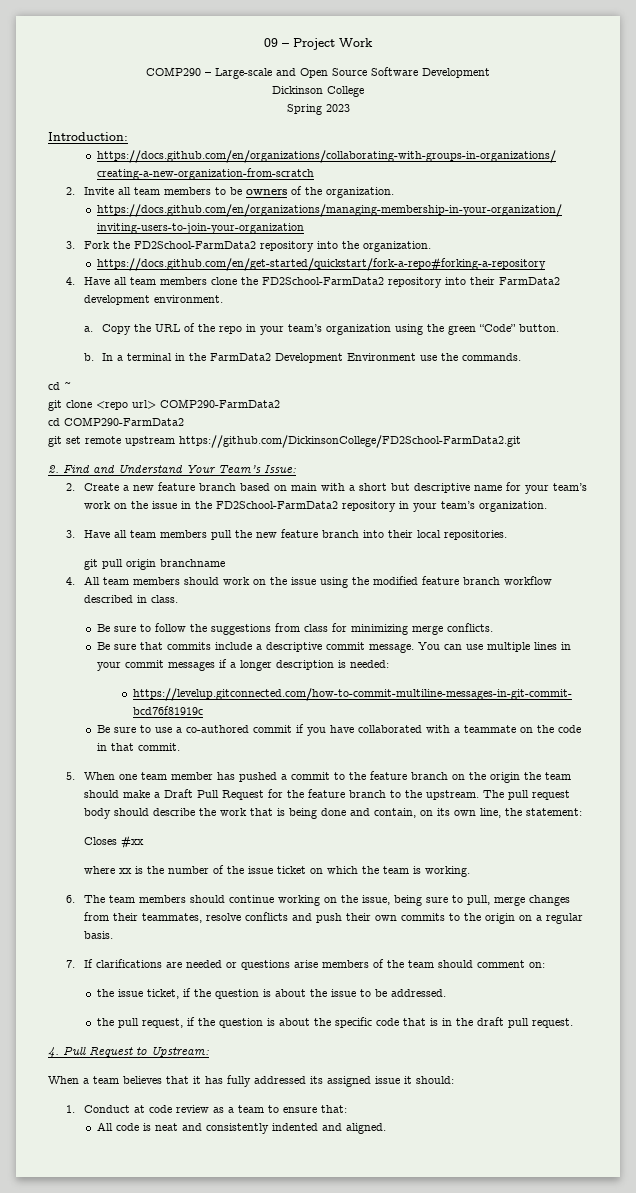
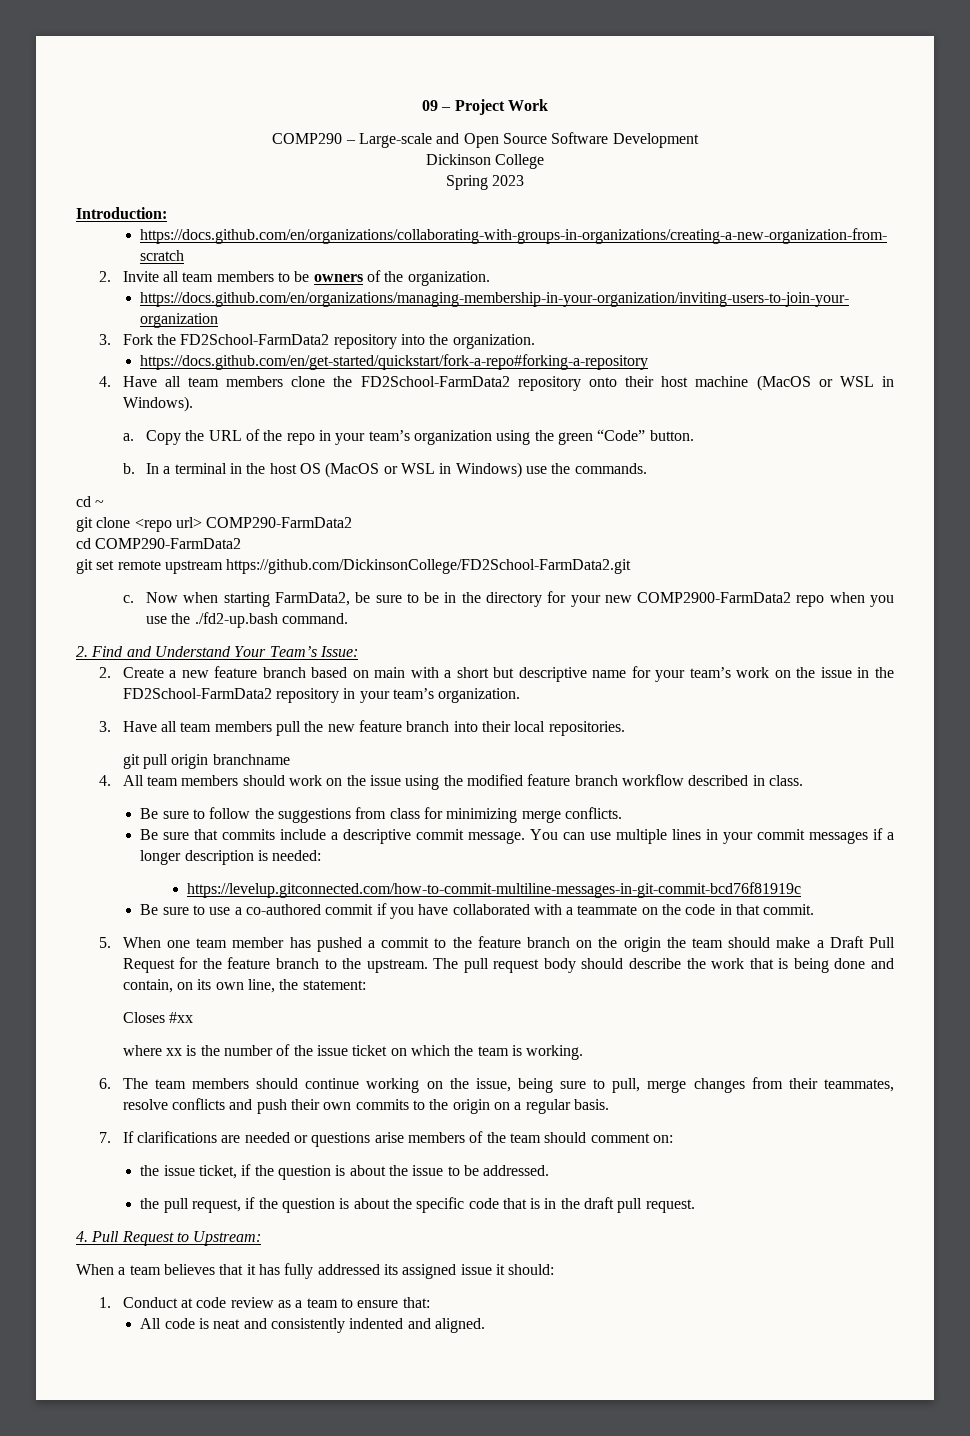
- 4. Have all team members clone the FD2School-FarmData2 repository into their FarmData2 development environment.
+ 4. Have all team members clone the FD2School-FarmData2 repository onto their host machine (MacOS or WSL in Windows).
- In a terminal in the FarmData2 Development Environment use the commands.
+ In a terminal in the host OS (MacOS or WSL in Windows) use the commands.
+ c. Now when starting FarmData2, be sure to be in the directory for your new COMP2900-FarmData2 repo when you use the ./fd2-up.bash command.

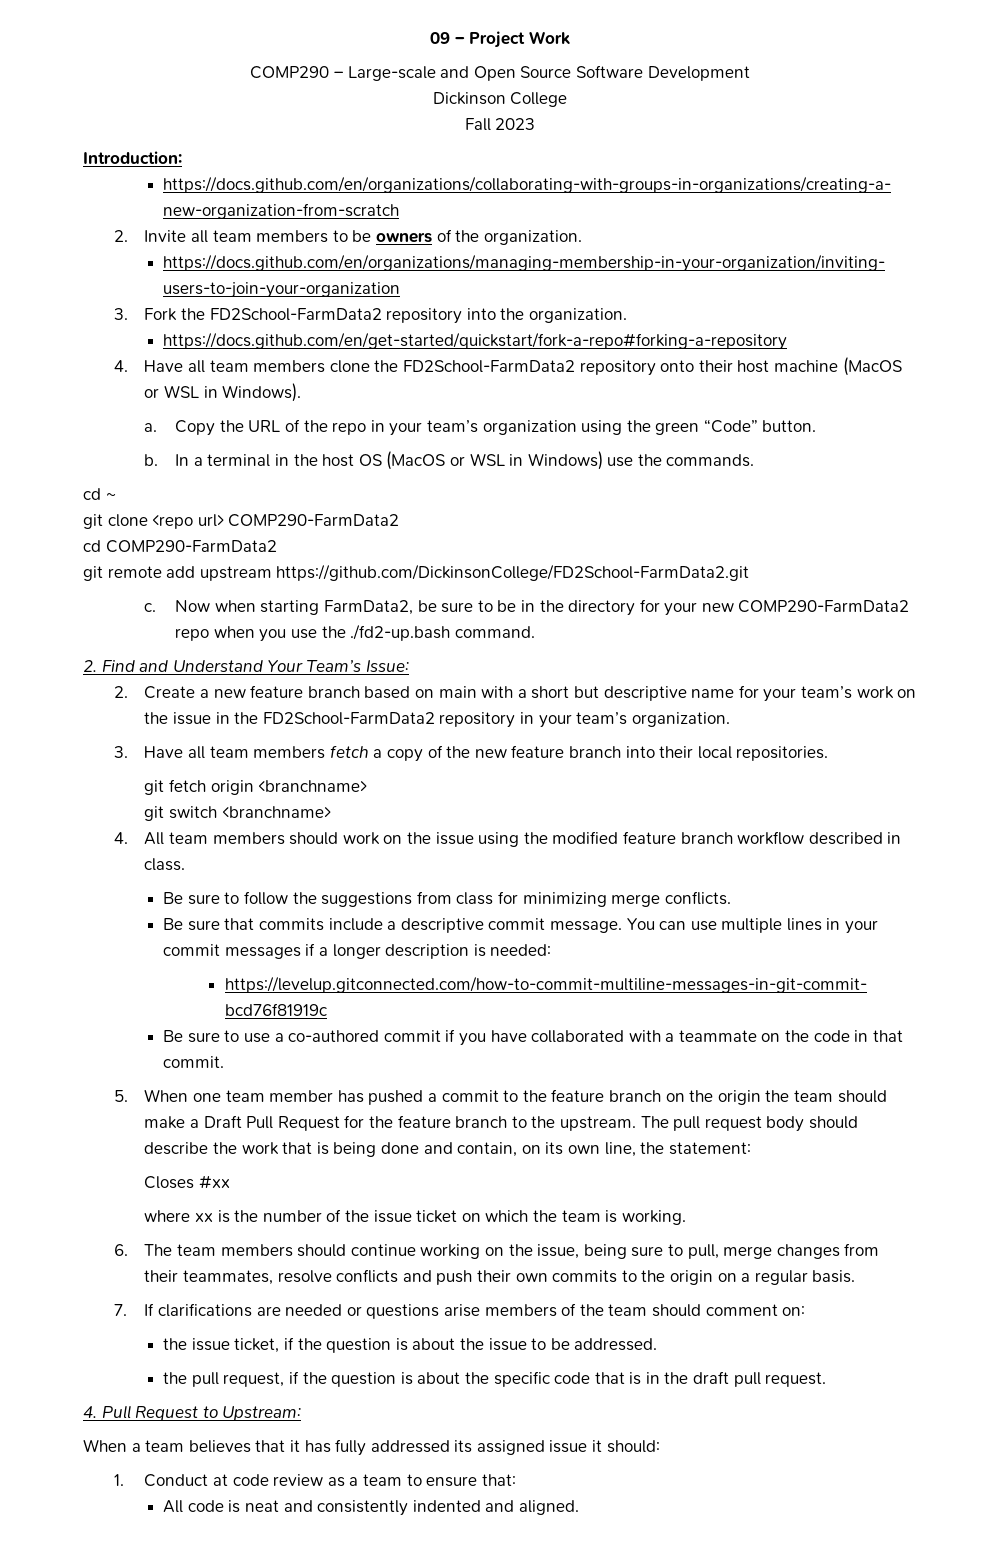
- Spring 2023
+ Fall 2023
- git set remote upstream https://github.com/DickinsonCollege/FD2School-FarmData2.git
+ git remote add upstream https://github.com/DickinsonCollege/FD2School-FarmData2.git
- Now when starting FarmData2, be sure to be in the directory for your new COMP2900-FarmData2 repo when you use the ./fd2-up.bash command.
+ Now when starting FarmData2, be sure to be in the directory for your new COMP290-FarmData2 repo when you use the ./fd2-up.bash command.
- 3. Have all team members pull the new feature branch into their local repositories.
+ 3. Have all team members fetch a copy of the new feature branch into their local repositories.
- git pull origin branchname
+ git fetch origin <branchname>
+ git switch <branchname>

